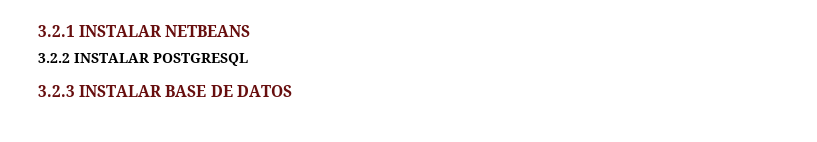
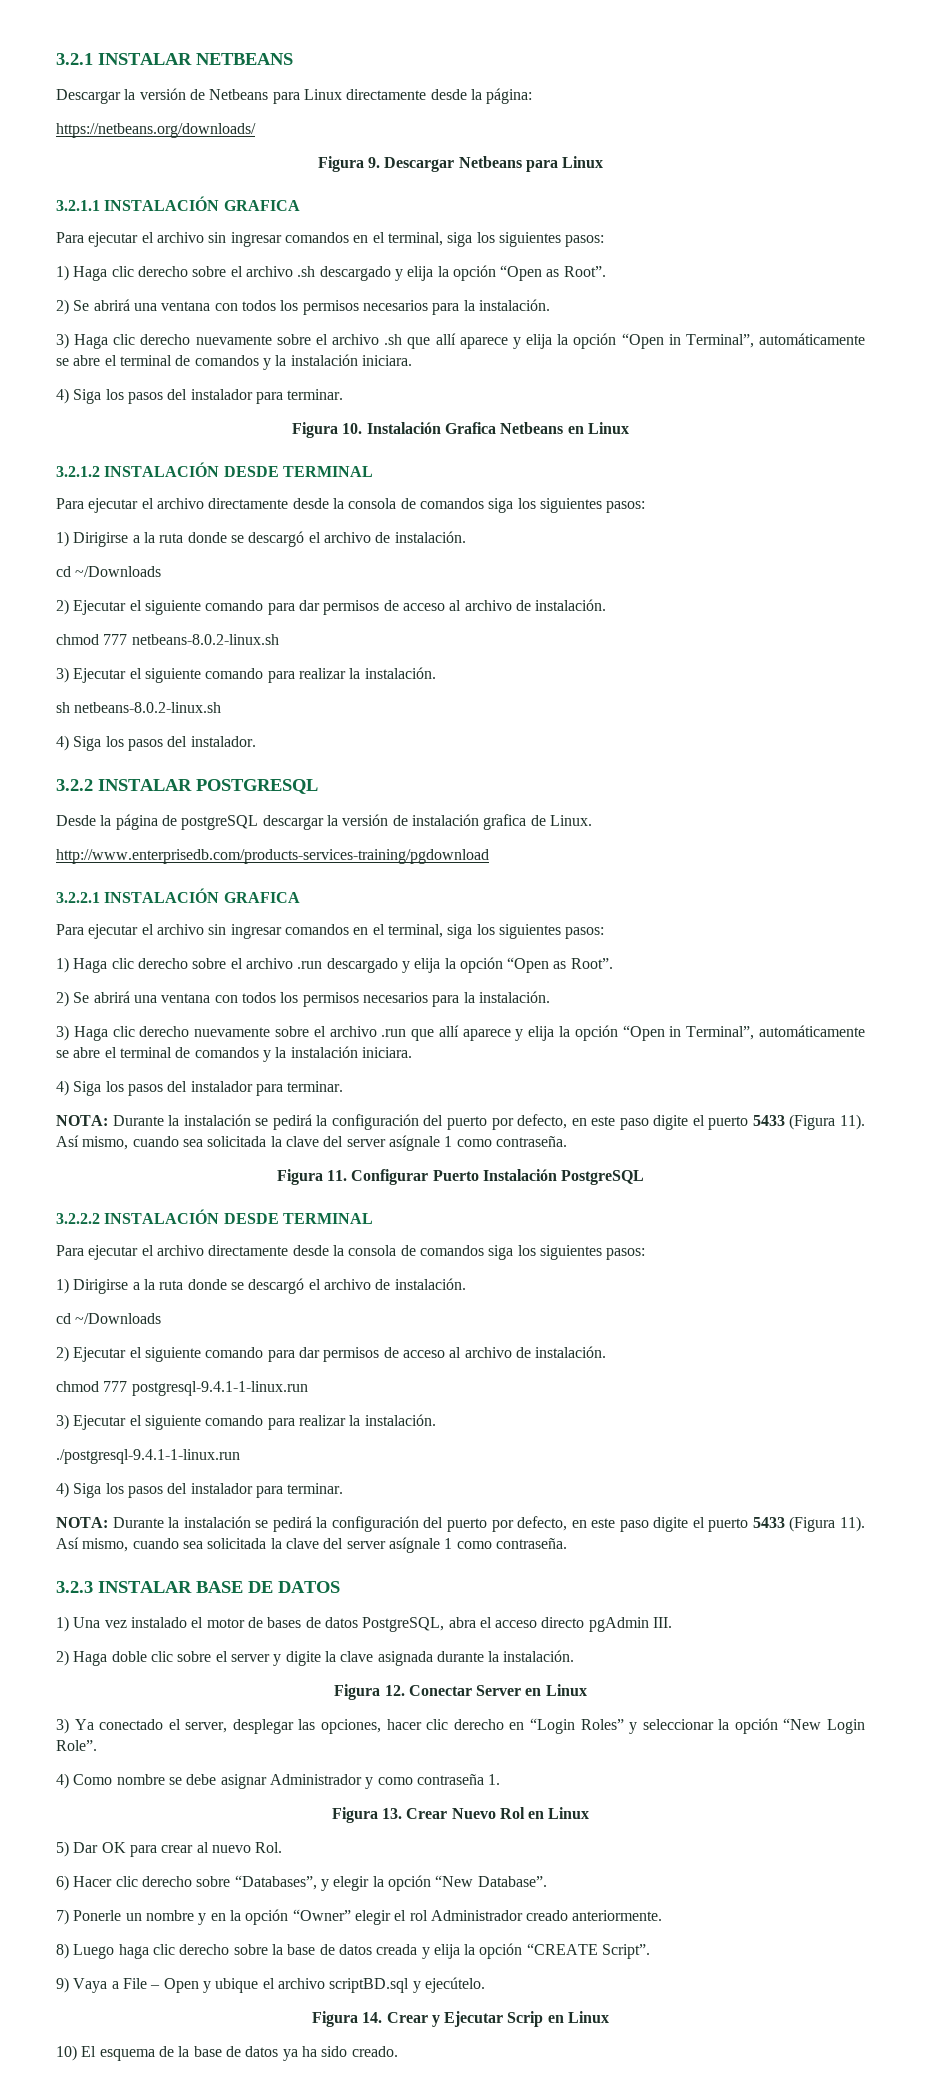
+ Descargar la versión de Netbeans para Linux directamente desde la página:
+ https://netbeans.org/downloads/
+ Figura 9. Descargar Netbeans para Linux
+ 3.2.1.1 INSTALACIÓN GRAFICA
+ Para ejecutar el archivo sin ingresar comandos en el terminal, siga los siguientes pasos:
+ 1) Haga clic derecho sobre el archivo .sh descargado y elija la opción “Open as Root”.
+ 2) Se abrirá una ventana con todos los permisos necesarios para la instalación.
+ 3) Haga clic derecho nuevamente sobre el archivo .sh que allí aparece y elija la opción “Open in Terminal”, automáticamente se abre el terminal de comandos y la instalación iniciara.
+ 4) Siga los pasos del instalador para terminar.
+ Figura 10. Instalación Grafica Netbeans en Linux
+ 3.2.1.2 INSTALACIÓN DESDE TERMINAL
+ Para ejecutar el archivo directamente desde la consola de comandos siga los siguientes pasos:
+ 1) Dirigirse a la ruta donde se descargó el archivo de instalación.
+ cd ~/Downloads
+ 2) Ejecutar el siguiente comando para dar permisos de acceso al archivo de instalación.
+ chmod 777 netbeans-8.0.2-linux.sh
+ 3) Ejecutar el siguiente comando para realizar la instalación.
+ sh netbeans-8.0.2-linux.sh
+ 4) Siga los pasos del instalador.
  3.2.2 INSTALAR POSTGRESQL
+ Desde la página de postgreSQL descargar la versión de instalación grafica de Linux.
+ http://www.enterprisedb.com/products-services-training/pgdownload
+ 3.2.2.1 INSTALACIÓN GRAFICA
+ Para ejecutar el archivo sin ingresar comandos en el terminal, siga los siguientes pasos:
+ 1) Haga clic derecho sobre el archivo .run descargado y elija la opción “Open as Root”.
+ 2) Se abrirá una ventana con todos los permisos necesarios para la instalación.
+ 3) Haga clic derecho nuevamente sobre el archivo .run que allí aparece y elija la opción “Open in Terminal”, automáticamente se abre el terminal de comandos y la instalación iniciara.
+ 4) Siga los pasos del instalador para terminar.
+ NOTA: Durante la instalación se pedirá la configuración del puerto por defecto, en este paso digite el puerto 5433 (Figura 11). Así mismo, cuando sea solicitada la clave del server asígnale 1 como contraseña.
+ Figura 11. Configurar Puerto Instalación PostgreSQL
+ 3.2.2.2 INSTALACIÓN DESDE TERMINAL
+ Para ejecutar el archivo directamente desde la consola de comandos siga los siguientes pasos:
+ 1) Dirigirse a la ruta donde se descargó el archivo de instalación.
+ cd ~/Downloads
+ 2) Ejecutar el siguiente comando para dar permisos de acceso al archivo de instalación.
+ chmod 777 postgresql-9.4.1-1-linux.run
+ 3) Ejecutar el siguiente comando para realizar la instalación.
+ ./postgresql-9.4.1-1-linux.run
+ 4) Siga los pasos del instalador para terminar.
+ NOTA: Durante la instalación se pedirá la configuración del puerto por defecto, en este paso digite el puerto 5433 (Figura 11). Así mismo, cuando sea solicitada la clave del server asígnale 1 como contraseña.
+ 1) Una vez instalado el motor de bases de datos PostgreSQL, abra el acceso directo pgAdmin III.
+ 2) Haga doble clic sobre el server y digite la clave asignada durante la instalación.
+ Figura 12. Conectar Server en Linux
+ 3) Ya conectado el server, desplegar las opciones, hacer clic derecho en “Login Roles” y seleccionar la opción “New Login Role”.
+ 4) Como nombre se debe asignar Administrador y como contraseña 1.
+ Figura 13. Crear Nuevo Rol en Linux
+ 5) Dar OK para crear al nuevo Rol.
+ 6) Hacer clic derecho sobre “Databases”, y elegir la opción “New Database”.
+ 7) Ponerle un nombre y en la opción “Owner” elegir el rol Administrador creado anteriormente.
+ 8) Luego haga clic derecho sobre la base de datos creada y elija la opción “CREATE Script”.
+ 9) Vaya a File – Open y ubique el archivo scriptBD.sql y ejecútelo.
+ Figura 14. Crear y Ejecutar Scrip en Linux
+ 10) El esquema de la base de datos ya ha sido creado.

